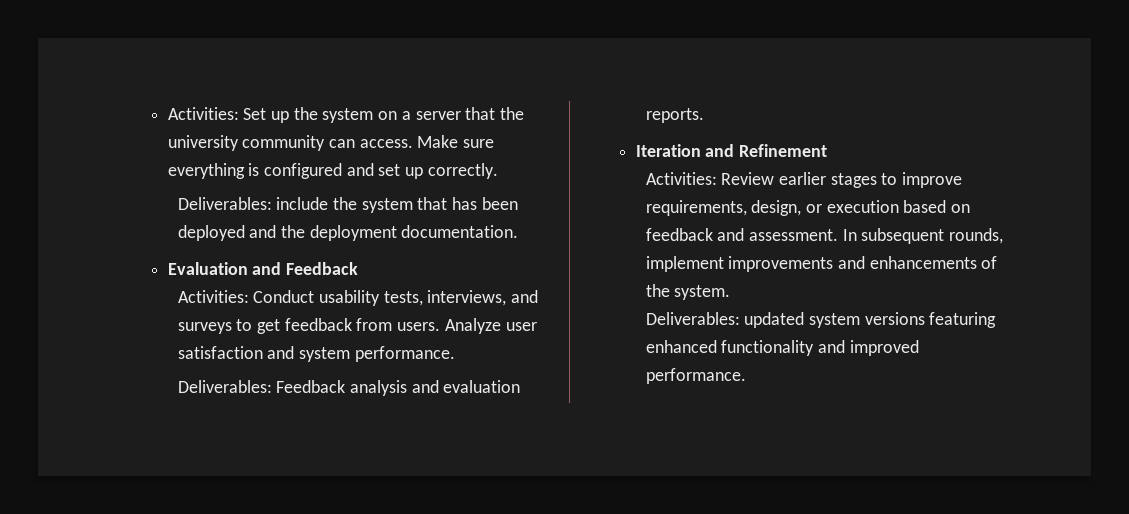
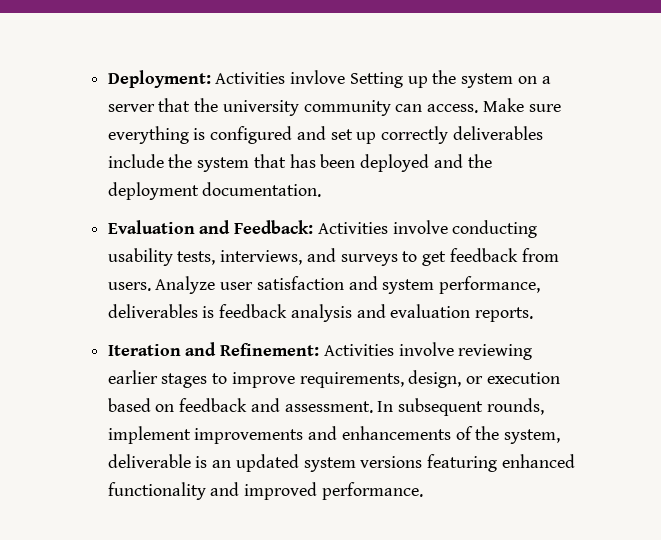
- Activities: Set up the system on a server that the university community can access.
+ Deployment: Activities invlove Setting up the system on a server that the university community can access.
- Make sure everything is configured and set up correctly.
- Deliverables: include the system that has been deployed and the deployment documentation.
+ Make sure everything is configured and set up correctly deliverables include the system that has been deployed and the deployment documentation.
- Evaluation and Feedback
- Activities: Conduct usability tests, interviews, and surveys to get feedback from users.
+ Evaluation and Feedback: Activities involve conducting usability tests, interviews, and surveys to get feedback from users.
- Analyze user satisfaction and system performance.
- Deliverables: Feedback analysis and evaluation reports.
+ Analyze user satisfaction and system performance, deliverables is feedback analysis and evaluation reports.
- Iteration and Refinement
- Activities: Review earlier stages to improve requirements, design, or execution based on feedback and assessment.
+ Iteration and Refinement: Activities involve reviewing earlier stages to improve requirements, design, or execution based on feedback and assessment.
- In subsequent rounds, implement improvements and enhancements of the system.
- Deliverables: updated system versions featuring enhanced functionality and improved performance.
+ In subsequent rounds, implement improvements and enhancements of the system, deliverable is an updated system versions featuring enhanced functionality and improved performance.

